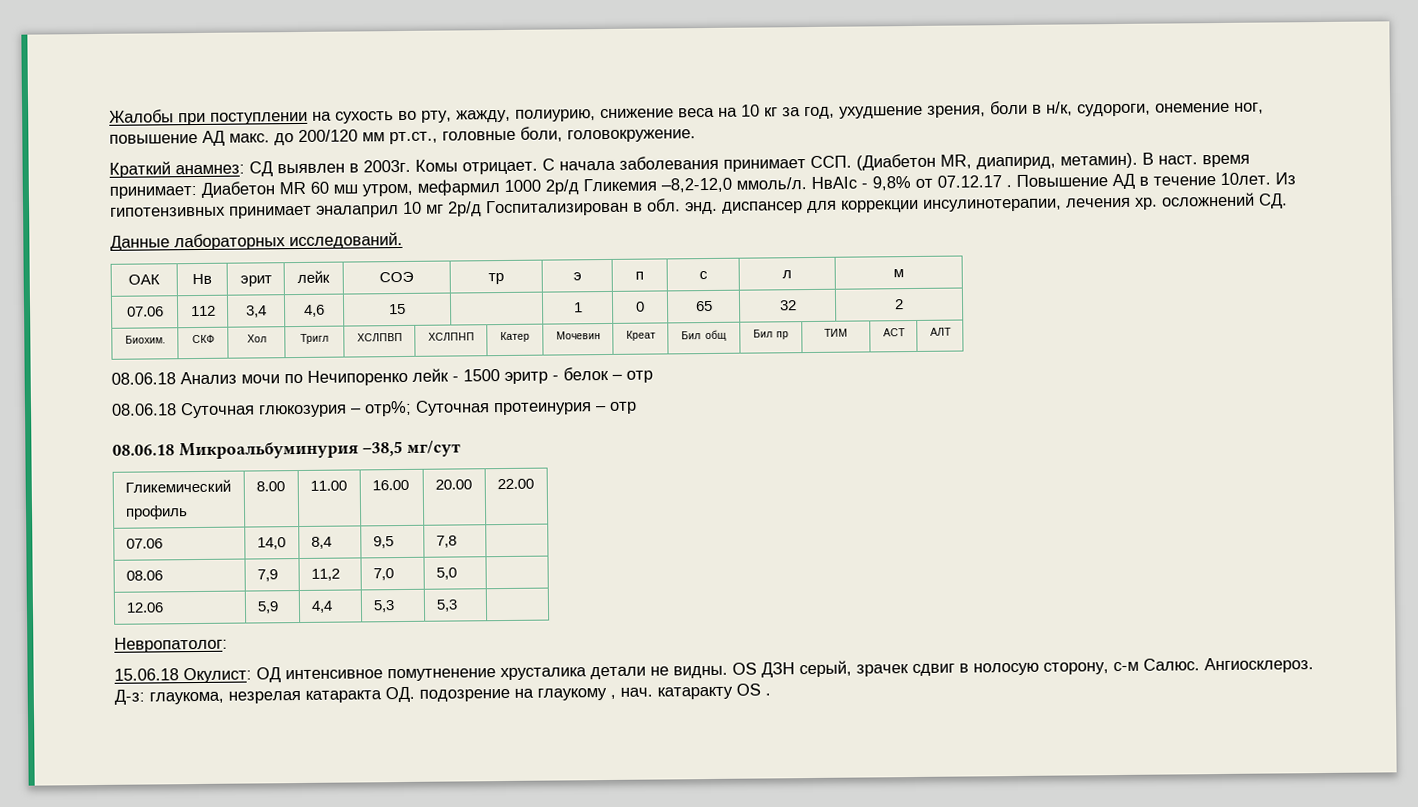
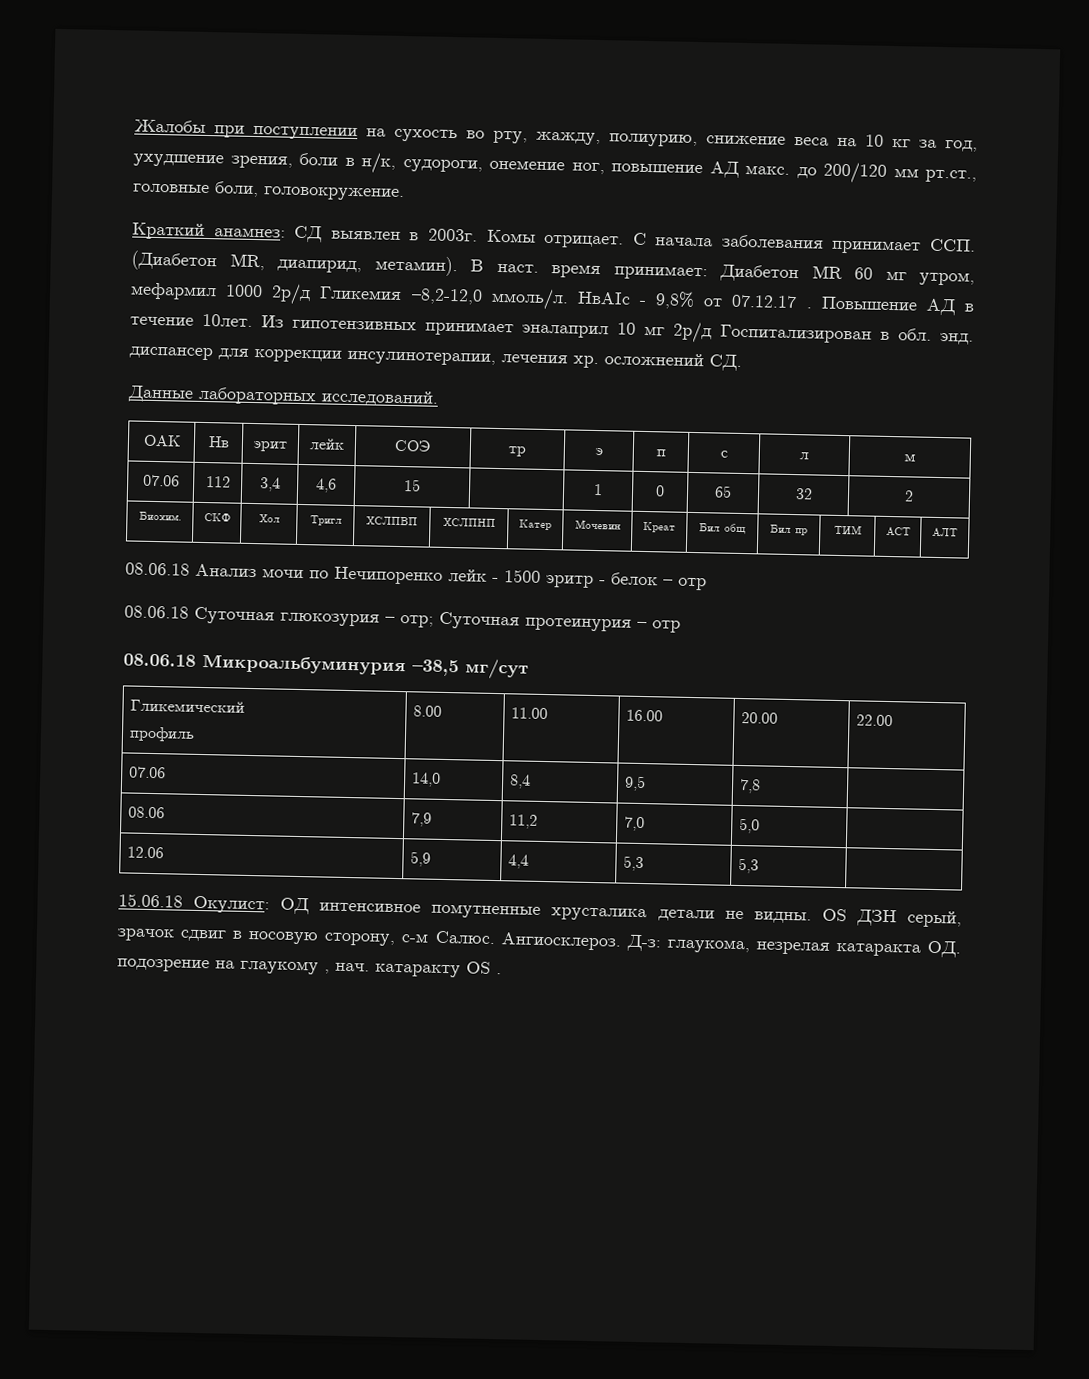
- В наст. время принимает: Диабетон MR 60 мш утром, мефармил 1000 2р/д Гликемия –8,2-12,0 ммоль/л.
+ В наст. время принимает: Диабетон MR 60 мг утром, мефармил 1000 2р/д Гликемия –8,2-12,0 ммоль/л.
- 08.06.18 Суточная глюкозурия – отр%; Суточная протеинурия – отр
+ 08.06.18 Суточная глюкозурия – отр; Суточная протеинурия – отр
- Невропатолог:
- 15.06.18 Окулист: ОД интенсивное помутненение хрусталика детали не видны.
+ 15.06.18 Окулист: ОД интенсивное помутненные хрусталика детали не видны.
- OS ДЗН серый, зрачек сдвиг в нолосую сторону, с-м Салюс.
+ OS ДЗН серый, зрачок сдвиг в носовую сторону, с-м Салюс.

